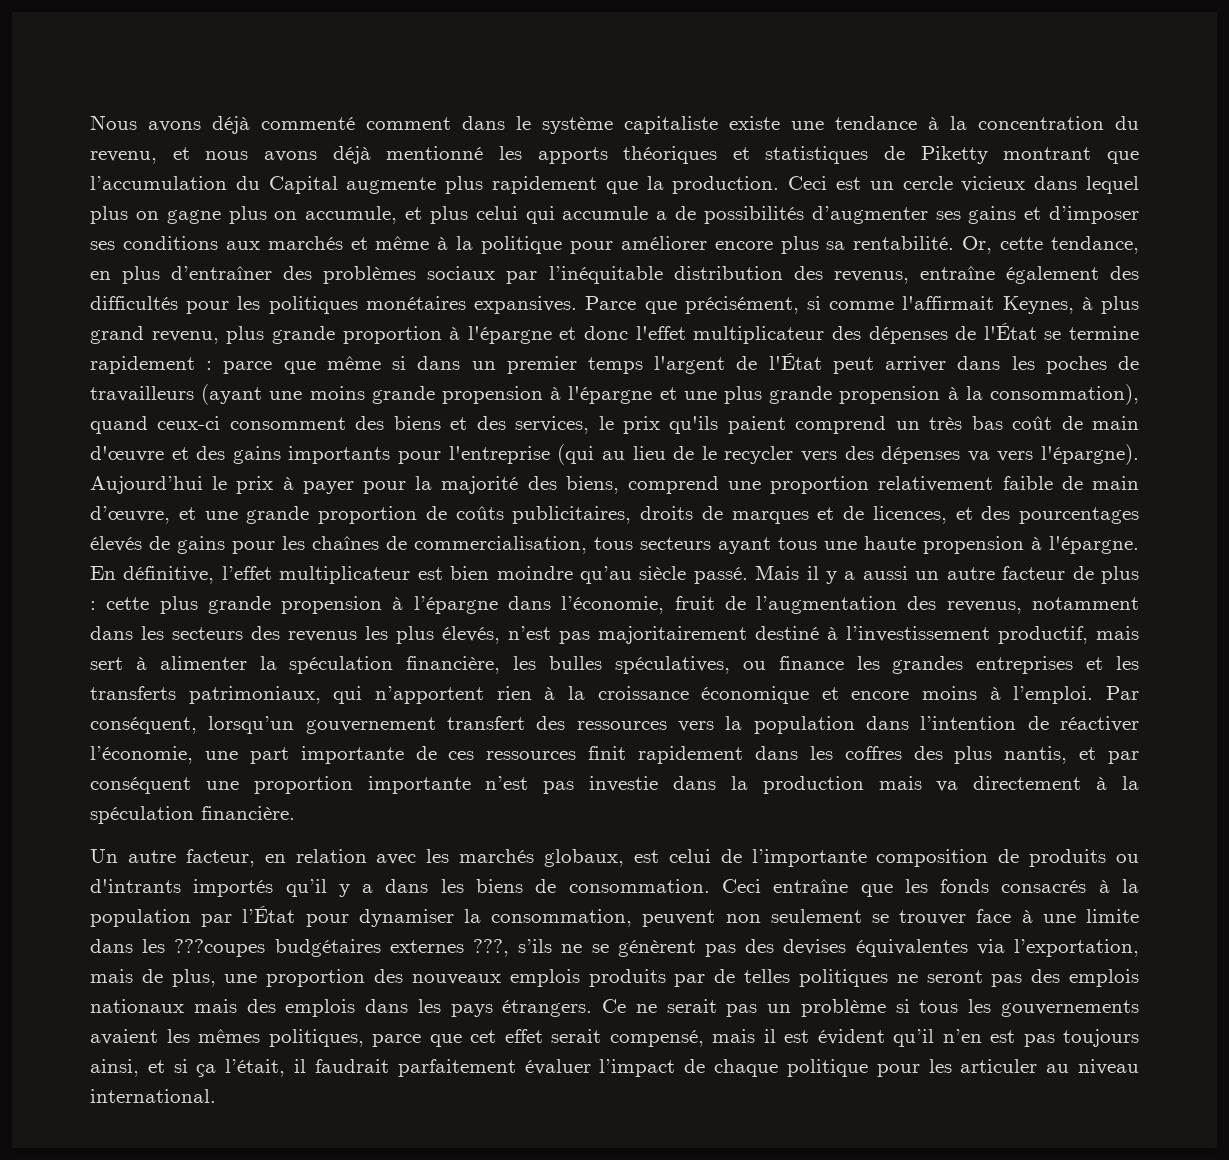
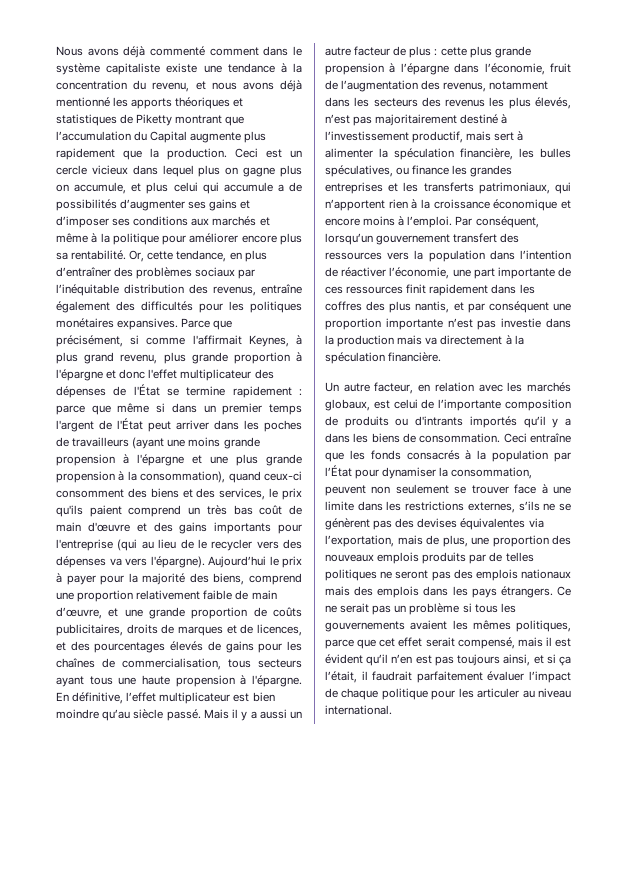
- Ceci entraîne que les fonds consacrés à la population par l’État pour dynamiser la consommation, peuvent non seulement se trouver face à une limite dans les ???coupes budgétaires externes ???, s’ils ne se génèrent pas des devises équivalentes via l’exportation, mais de plus, une proportion des nouveaux emplois produits par de telles politiques ne seront pas des emplois nationaux mais des emplois dans les pays étrangers.
+ Ceci entraîne que les fonds consacrés à la population par l’État pour dynamiser la consommation, peuvent non seulement se trouver face à une limite dans les restrictions externes, s’ils ne se génèrent pas des devises équivalentes via l’exportation, mais de plus, une proportion des nouveaux emplois produits par de telles politiques ne seront pas des emplois nationaux mais des emplois dans les pays étrangers.

